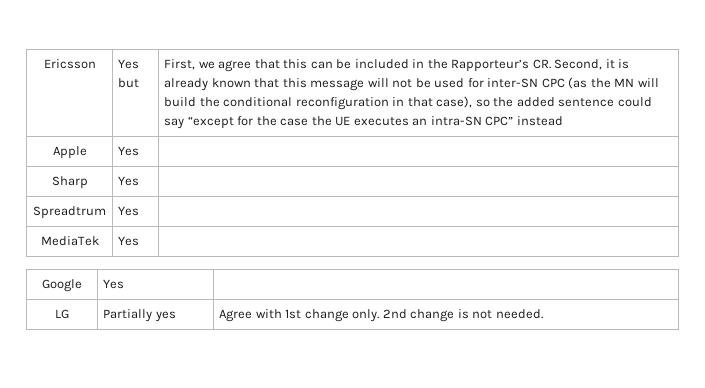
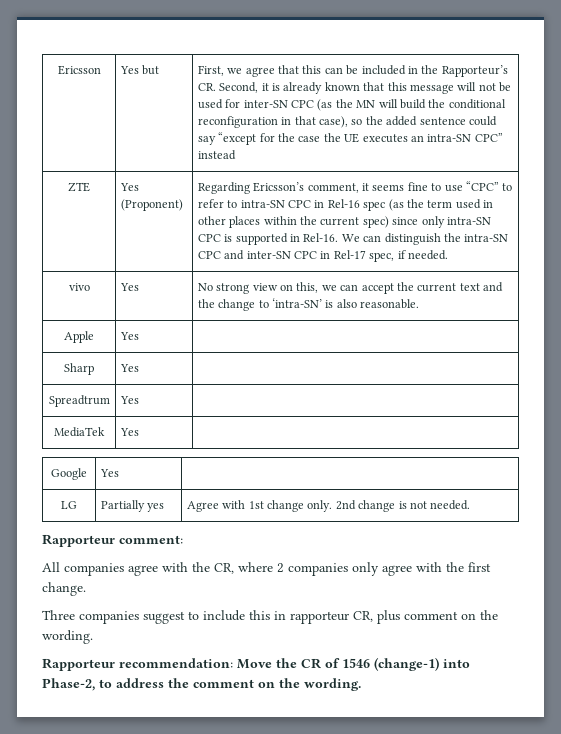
+ ZTE | Yes (Proponent) | Regarding Ericsson’s comment, it seems fine to use “CPC” to refer to intra-SN CPC in Rel-16 spec (as the term used in other places within the current spec) since only intra-SN CPC is supported in Rel-16. We can distinguish the intra-SN CPC and inter-SN CPC in Rel-17 spec, if needed.
+ vivo | Yes | No strong view on this, we can accept the current text and the change to ‘intra-SN’ is also reasonable.
+ Rapporteur comment:
+ All companies agree with the CR, where 2 companies only agree with the first change.
+ Three companies suggest to include this in rapporteur CR, plus comment on the wording.
+ Rapporteur recommendation: Move the CR of 1546 (change-1) into Phase-2, to address the comment on the wording.

